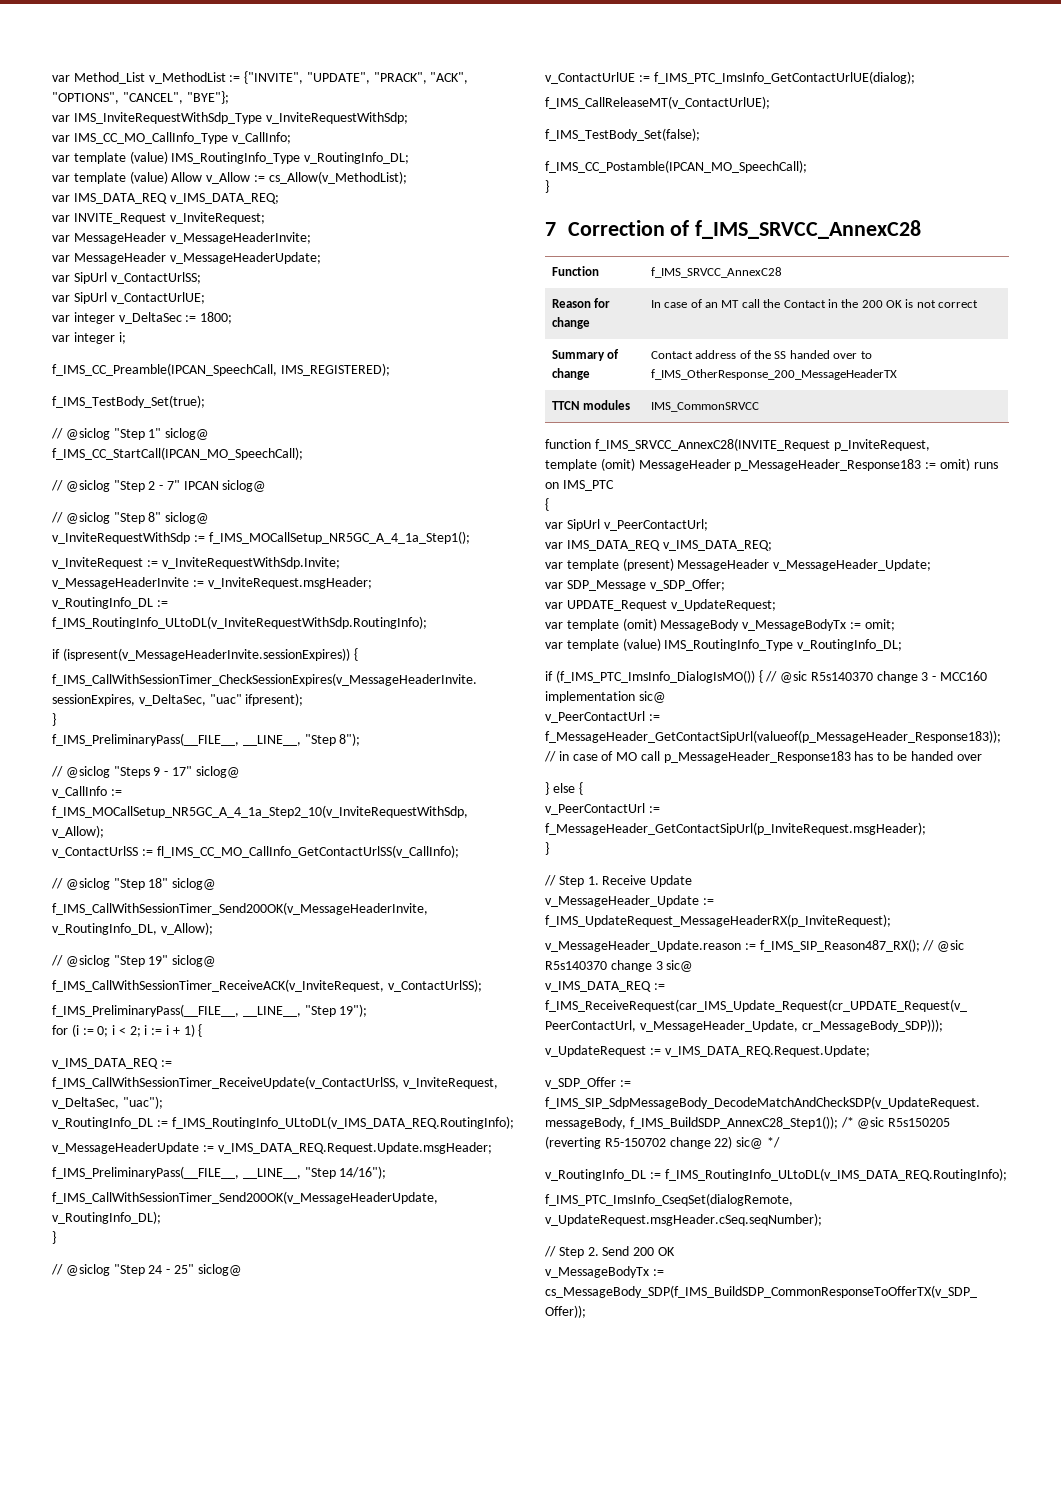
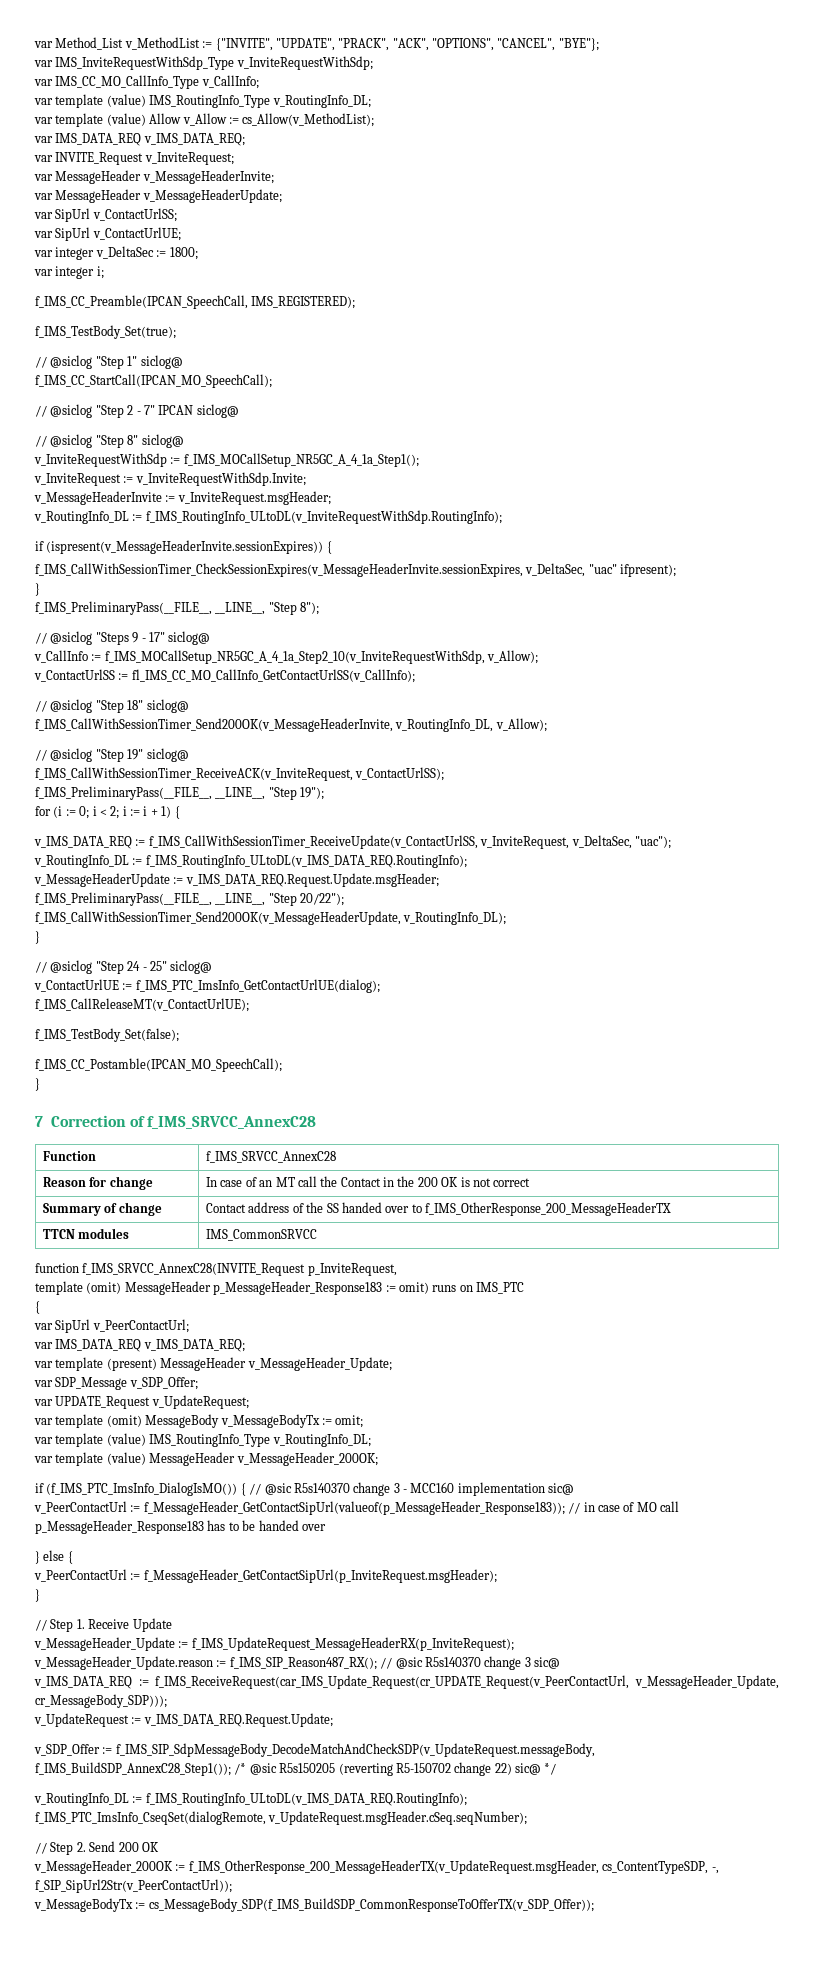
- f_IMS_PreliminaryPass(__FILE__, __LINE__, "Step 14/16");
+ f_IMS_PreliminaryPass(__FILE__, __LINE__, "Step 20/22");
+ var template (value) MessageHeader v_MessageHeader_200OK;
+ v_MessageHeader_200OK := f_IMS_OtherResponse_200_MessageHeaderTX(v_UpdateRequest.msgHeader, cs_ContentTypeSDP, -, f_SIP_SipUrl2Str(v_PeerContactUrl));

